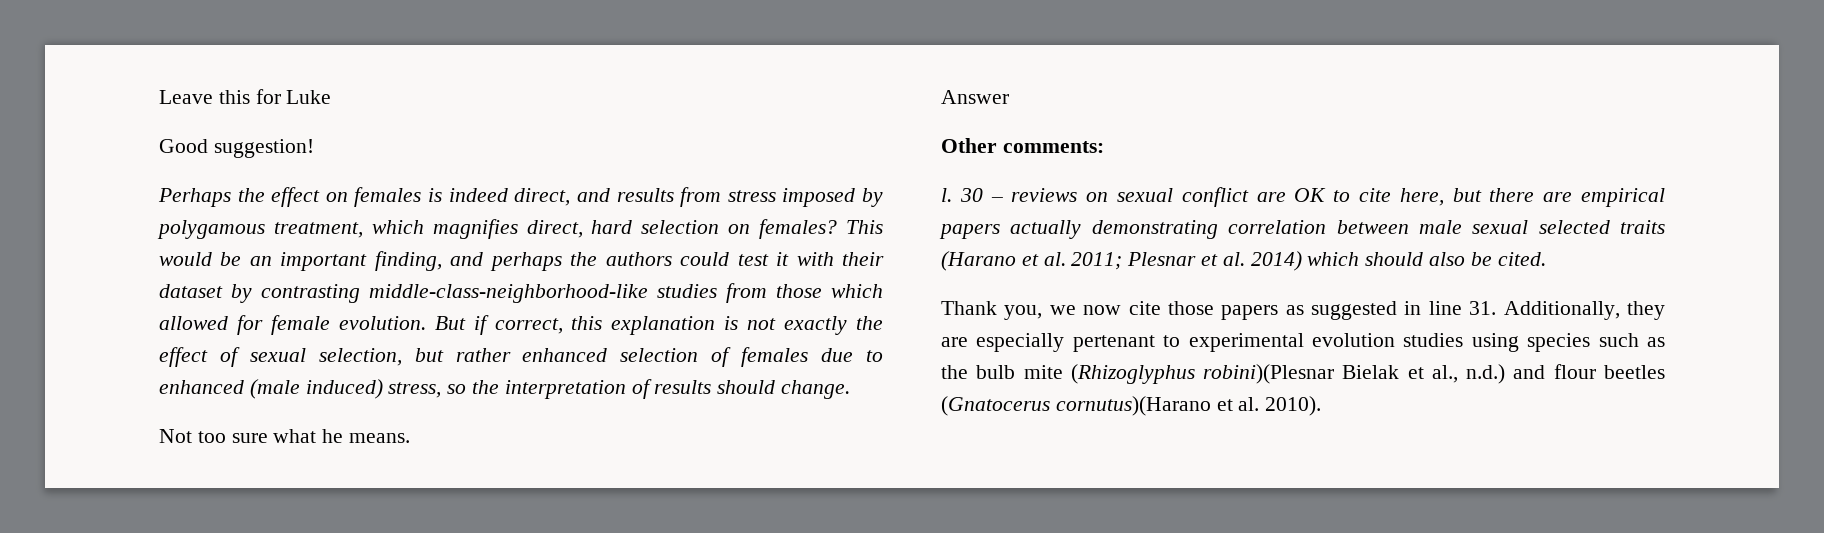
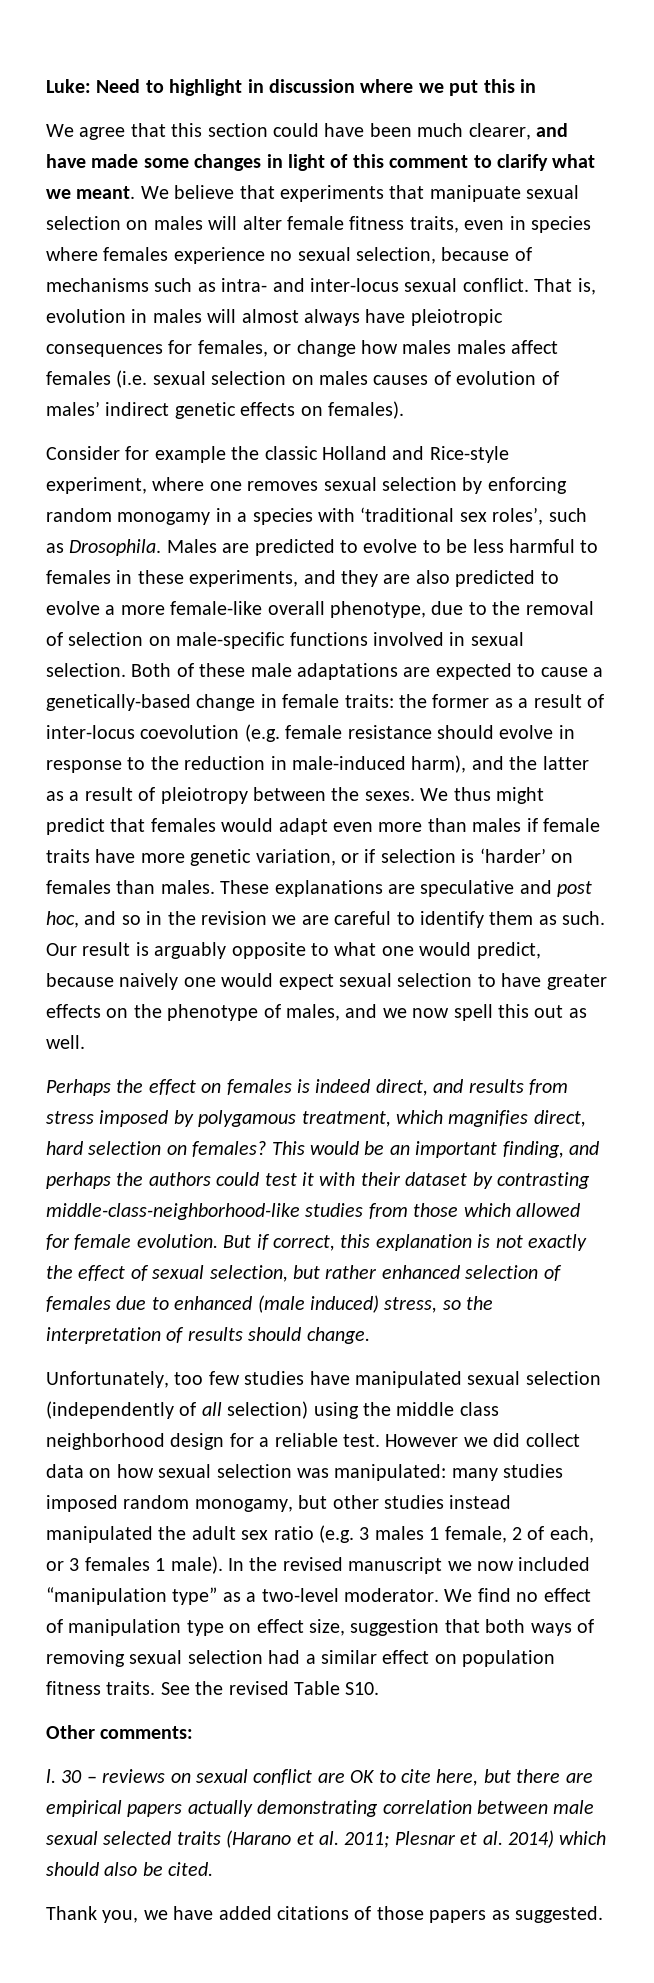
- Leave this for Luke
- Good suggestion!
+ Luke: Need to highlight in discussion where we put this in
+ We agree that this section could have been much clearer, and have made some changes in light of this comment to clarify what we meant. We believe that experiments that manipuate sexual selection on males will alter female fitness traits, even in species where females experience no sexual selection, because of mechanisms such as intra- and inter-locus sexual conflict. That is, evolution in males will almost always have pleiotropic consequences for females, or change how males males affect females (i.e. sexual selection on males causes of evolution of males’ indirect genetic effects on females).
+ Consider for example the classic Holland and Rice-style experiment, where one removes sexual selection by enforcing random monogamy in a species with ‘traditional sex roles’, such as Drosophila. Males are predicted to evolve to be less harmful to females in these experiments, and they are also predicted to evolve a more female-like overall phenotype, due to the removal of selection on male-specific functions involved in sexual selection. Both of these male adaptations are expected to cause a genetically-based change in female traits: the former as a result of inter-locus coevolution (e.g. female resistance should evolve in response to the reduction in male-induced harm), and the latter as a result of pleiotropy between the sexes. We thus might predict that females would adapt even more than males if female traits have more genetic variation, or if selection is ‘harder’ on females than males. These explanations are speculative and post hoc, and so in the revision we are careful to identify them as such. Our result is arguably opposite to what one would predict, because naively one would expect sexual selection to have greater effects on the phenotype of males, and we now spell this out as well.
- Not too sure what he means.
- Answer
+ Unfortunately, too few studies have manipulated sexual selection (independently of all selection) using the middle class neighborhood design for a reliable test. However we did collect data on how sexual selection was manipulated: many studies imposed random monogamy, but other studies instead manipulated the adult sex ratio (e.g. 3 males 1 female, 2 of each, or 3 females 1 male). In the revised manuscript we now included “manipulation type” as a two-level moderator. We find no effect of manipulation type on effect size, suggestion that both ways of removing sexual selection had a similar effect on population fitness traits. See the revised Table S10.
- Thank you, we now cite those papers as suggested in line 31. Additionally, they are especially pertenant to experimental evolution studies using species such as the bulb mite (Rhizoglyphus robini)(Plesnar Bielak et al., n.d.) and flour beetles (Gnatocerus cornutus)(Harano et al. 2010).
+ Thank you, we have added citations of those papers as suggested.

